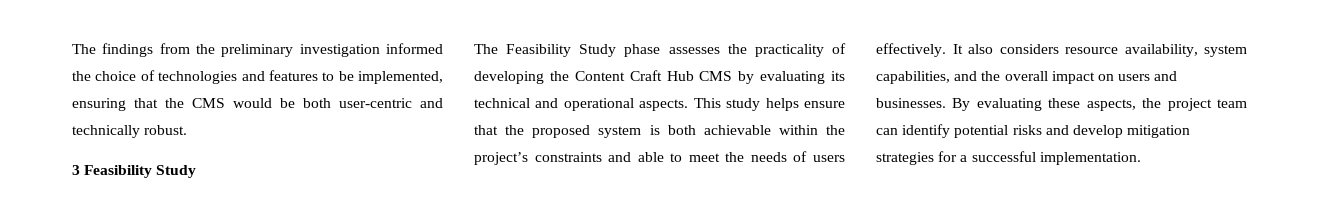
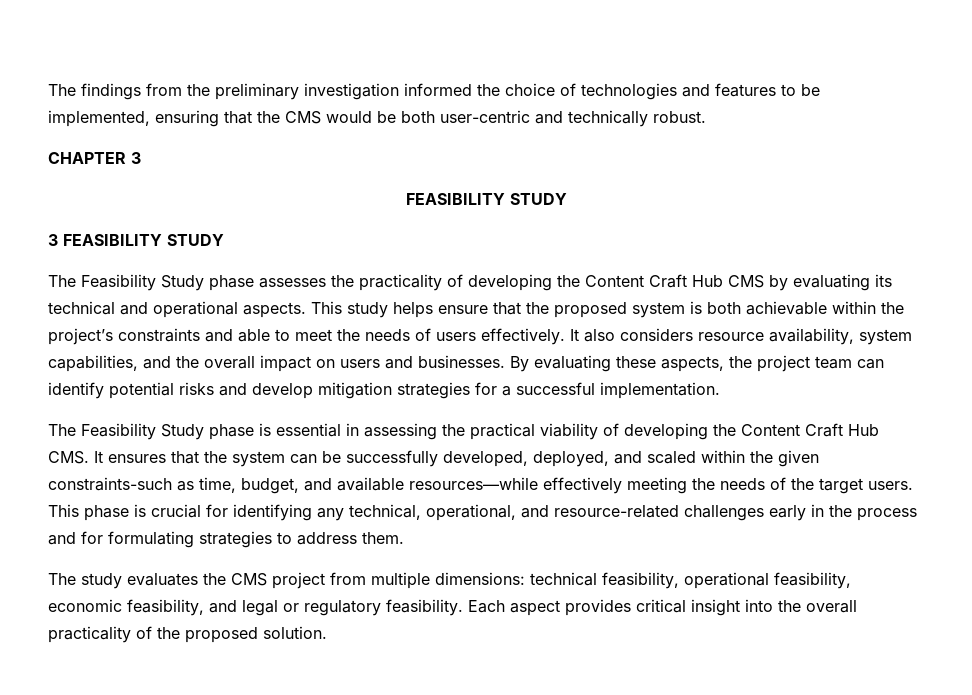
- 3 Feasibility Study
+ CHAPTER 3
+ FEASIBILITY STUDY
+ 3 FEASIBILITY STUDY
+ The Feasibility Study phase is essential in assessing the practical viability of developing the Content Craft Hub CMS. It ensures that the system can be successfully developed, deployed, and scaled within the given constraints-such as time, budget, and available resources—while effectively meeting the needs of the target users. This phase is crucial for identifying any technical, operational, and resource-related challenges early in the process and for formulating strategies to address them.
+ The study evaluates the CMS project from multiple dimensions: technical feasibility, operational feasibility, economic feasibility, and legal or regulatory feasibility. Each aspect provides critical insight into the overall practicality of the proposed solution.

